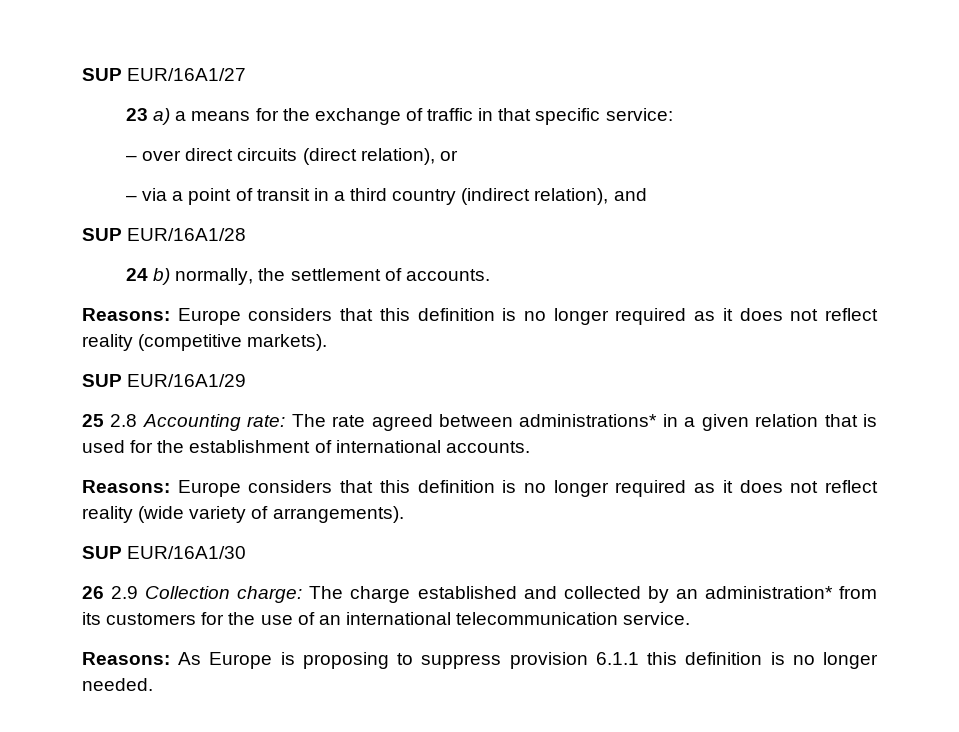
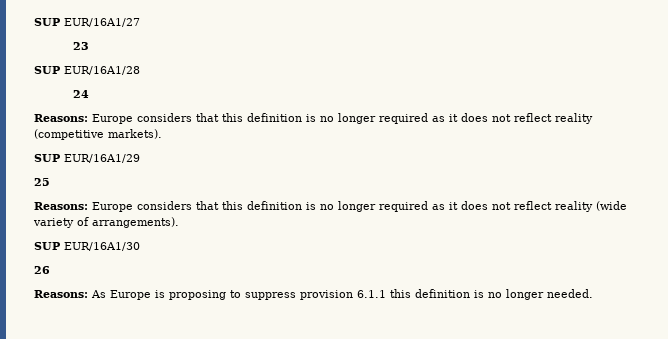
- 23 a) a means for the exchange of traffic in that specific service:
- – over direct circuits (direct relation), or
- – via a point of transit in a third country (indirect relation), and
+ 23
  SUP EUR/16A1/28
- 24 b) normally, the settlement of accounts.
+ 24
- 25 2.8 Accounting rate: The rate agreed between administrations* in a given relation that is used for the establishment of international accounts.
+ 25
- 26 2.9 Collection charge: The charge established and collected by an administration* from its customers for the use of an international telecommunication service.
+ 26

